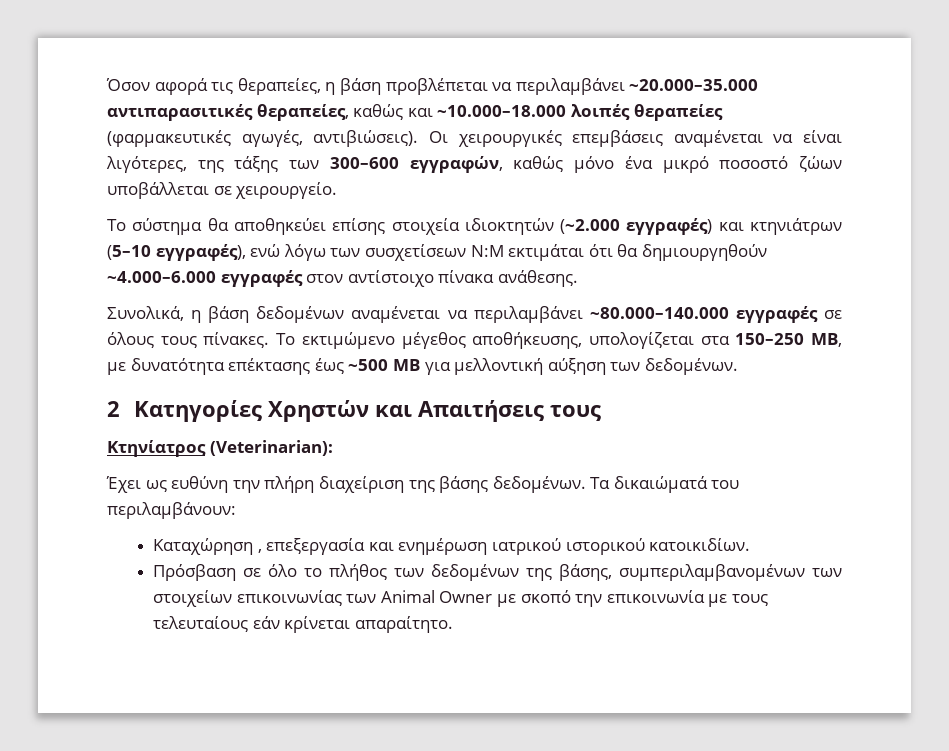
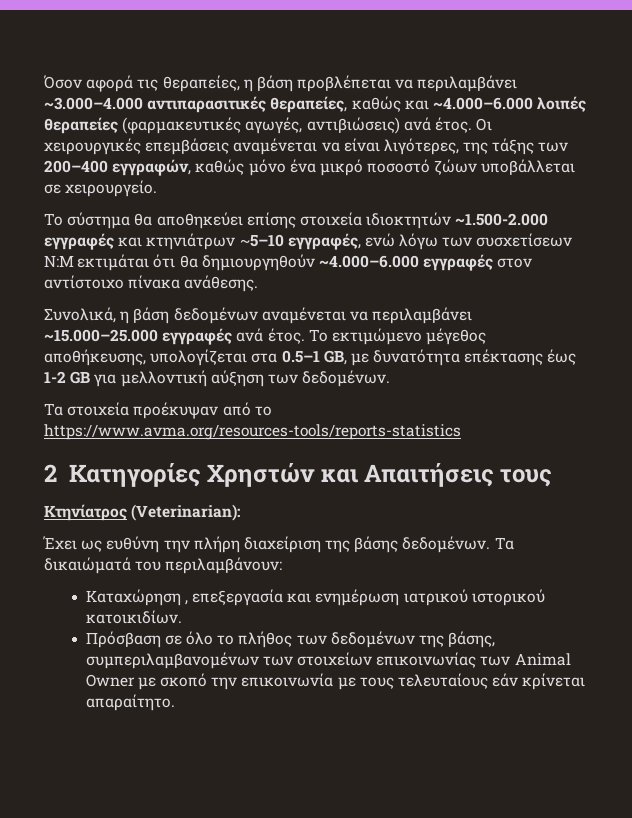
- Όσον αφορά τις θεραπείες, η βάση προβλέπεται να περιλαμβάνει ~20.000–35.000 αντιπαρασιτικές θεραπείες, καθώς και ~10.000–18.000 λοιπές θεραπείες (φαρμακευτικές αγωγές, αντιβιώσεις).
+ Όσον αφορά τις θεραπείες, η βάση προβλέπεται να περιλαμβάνει ~3.000–4.000 αντιπαρασιτικές θεραπείες, καθώς και ~4.000–6.000 λοιπές θεραπείες (φαρμακευτικές αγωγές, αντιβιώσεις) ανά έτος.
- Οι χειρουργικές επεμβάσεις αναμένεται να είναι λιγότερες, της τάξης των 300–600 εγγραφών, καθώς μόνο ένα μικρό ποσοστό ζώων υποβάλλεται σε χειρουργείο.
+ Οι χειρουργικές επεμβάσεις αναμένεται να είναι λιγότερες, της τάξης των 200–400 εγγραφών, καθώς μόνο ένα μικρό ποσοστό ζώων υποβάλλεται σε χειρουργείο.
- Το σύστημα θα αποθηκεύει επίσης στοιχεία ιδιοκτητών (~2.000 εγγραφές) και κτηνιάτρων (5–10 εγγραφές), ενώ λόγω των συσχετίσεων Ν:Μ εκτιμάται ότι θα δημιουργηθούν ~4.000–6.000 εγγραφές στον αντίστοιχο πίνακα ανάθεσης.
+ Το σύστημα θα αποθηκεύει επίσης στοιχεία ιδιοκτητών ~1.500-2.000 εγγραφές και κτηνιάτρων ~5–10 εγγραφές, ενώ λόγω των συσχετίσεων Ν:Μ εκτιμάται ότι θα δημιουργηθούν ~4.000–6.000 εγγραφές στον αντίστοιχο πίνακα ανάθεσης.
- Συνολικά, η βάση δεδομένων αναμένεται να περιλαμβάνει ~80.000–140.000 εγγραφές σε όλους τους πίνακες.
+ Συνολικά, η βάση δεδομένων αναμένεται να περιλαμβάνει ~15.000–25.000 εγγραφές ανά έτος.
- Το εκτιμώμενο μέγεθος αποθήκευσης, υπολογίζεται στα 150–250 MB, με δυνατότητα επέκτασης έως ~500 MB για μελλοντική αύξηση των δεδομένων.
+ Το εκτιμώμενο μέγεθος αποθήκευσης, υπολογίζεται στα 0.5–1 GB, με δυνατότητα επέκτασης έως 1-2 GB για μελλοντική αύξηση των δεδομένων.
+ Τα στοιχεία προέκυψαν από το https://www.avma.org/resources-tools/reports-statistics

